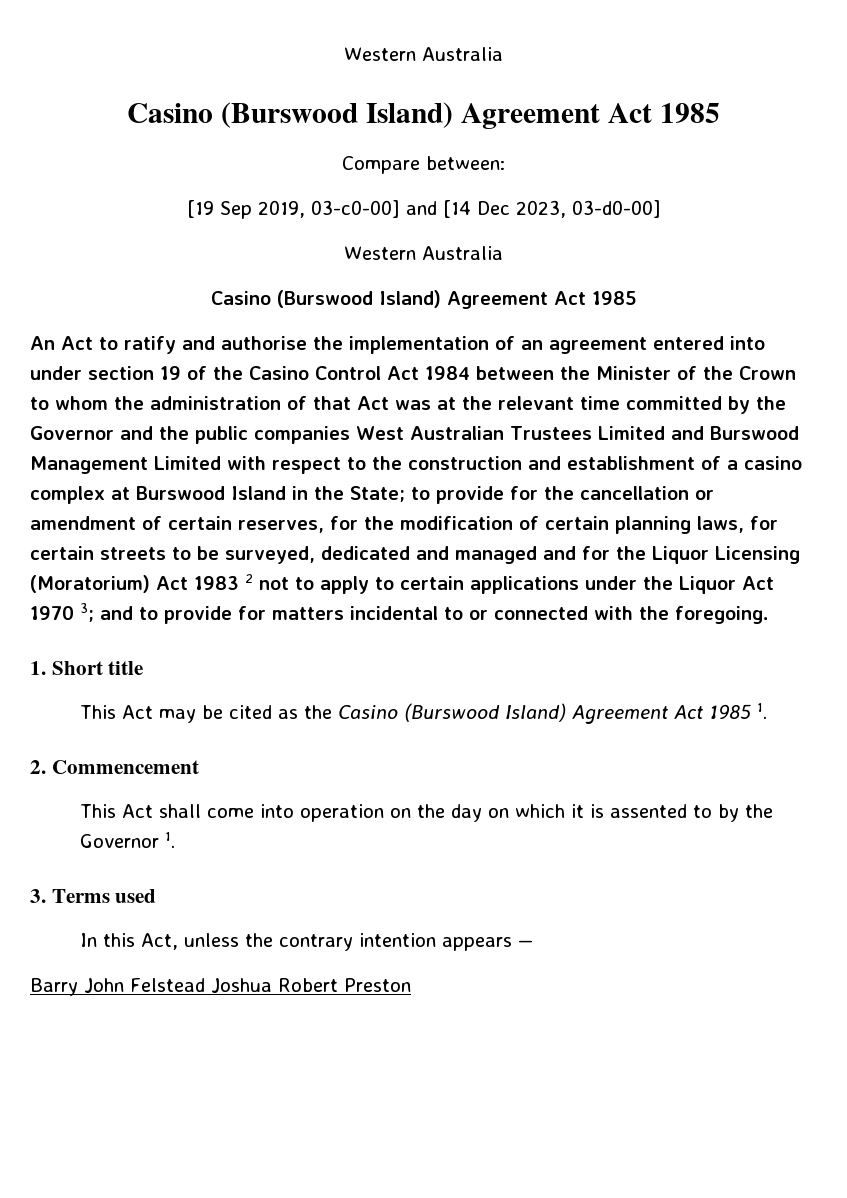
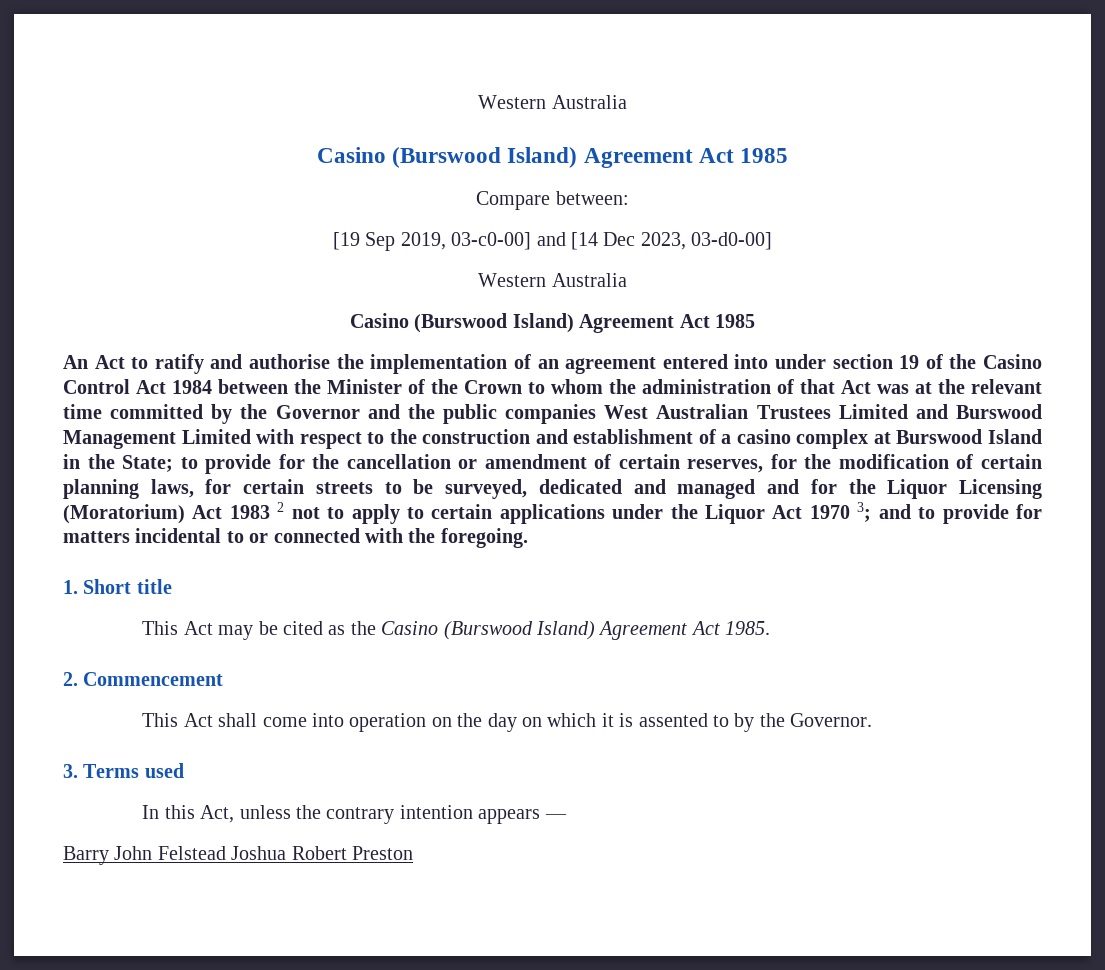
- This Act may be cited as the Casino (Burswood Island) Agreement Act 1985 1.
+ This Act may be cited as the Casino (Burswood Island) Agreement Act 1985.
- This Act shall come into operation on the day on which it is assented to by the Governor 1.
+ This Act shall come into operation on the day on which it is assented to by the Governor.

